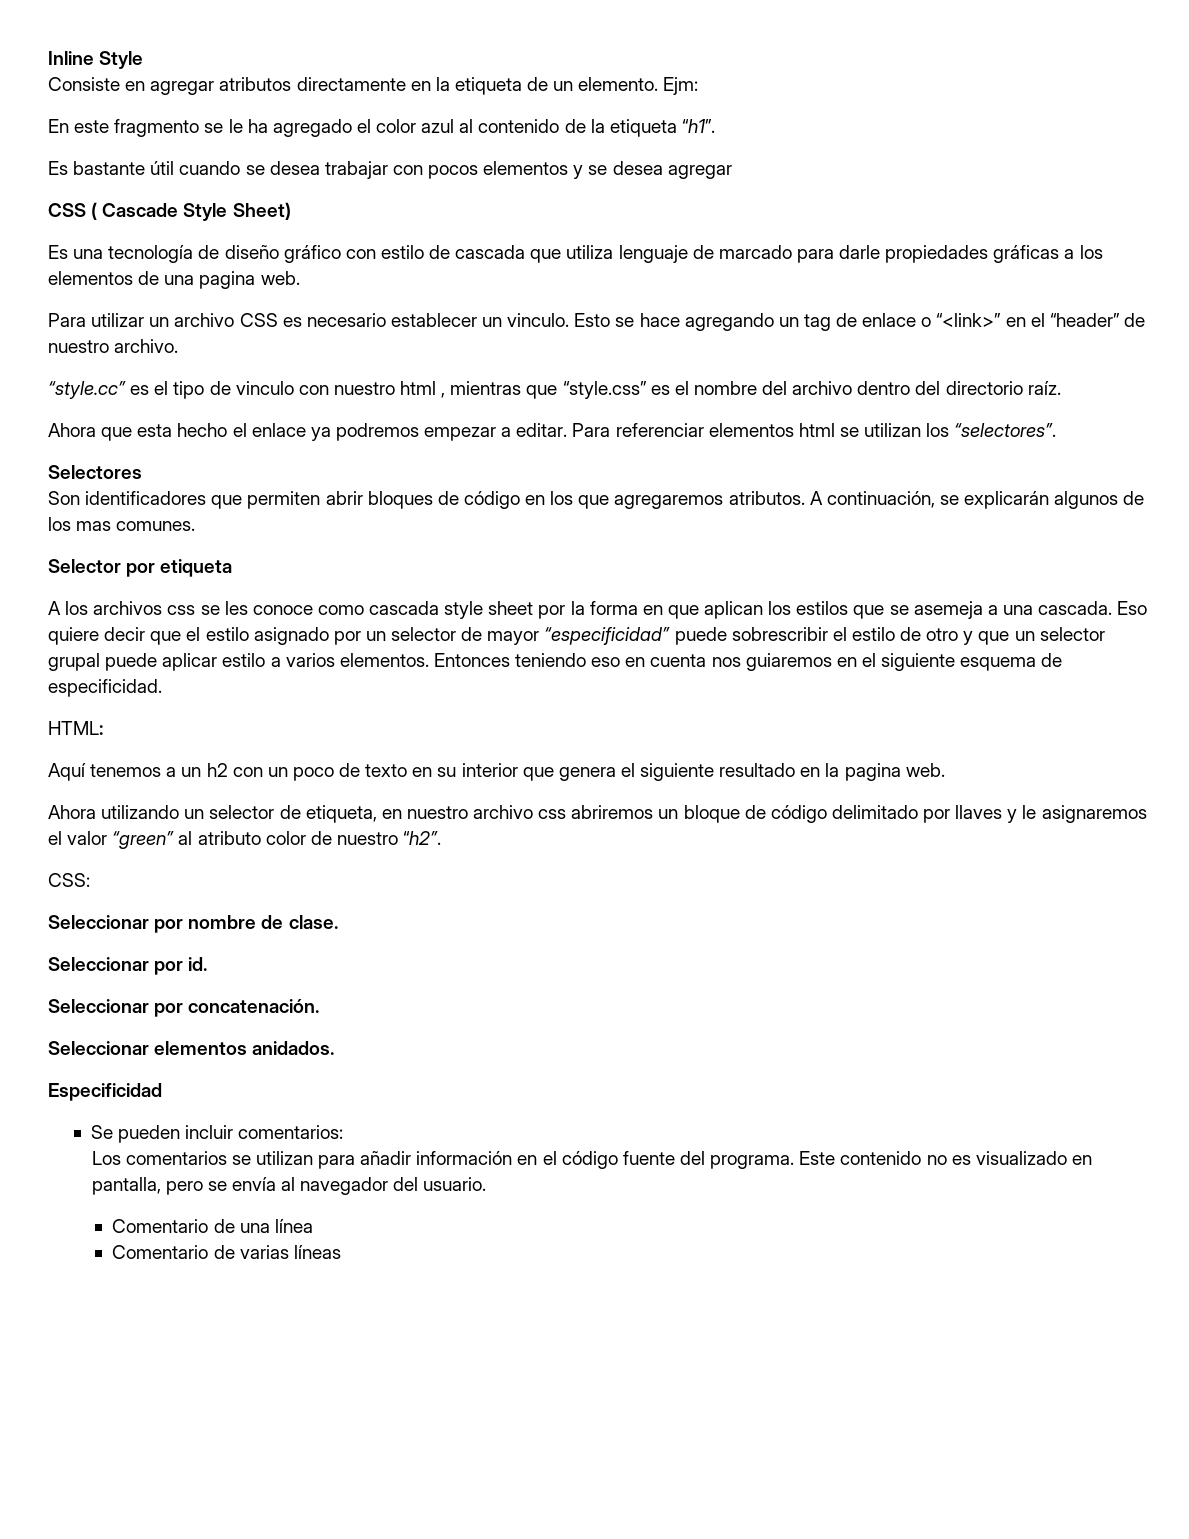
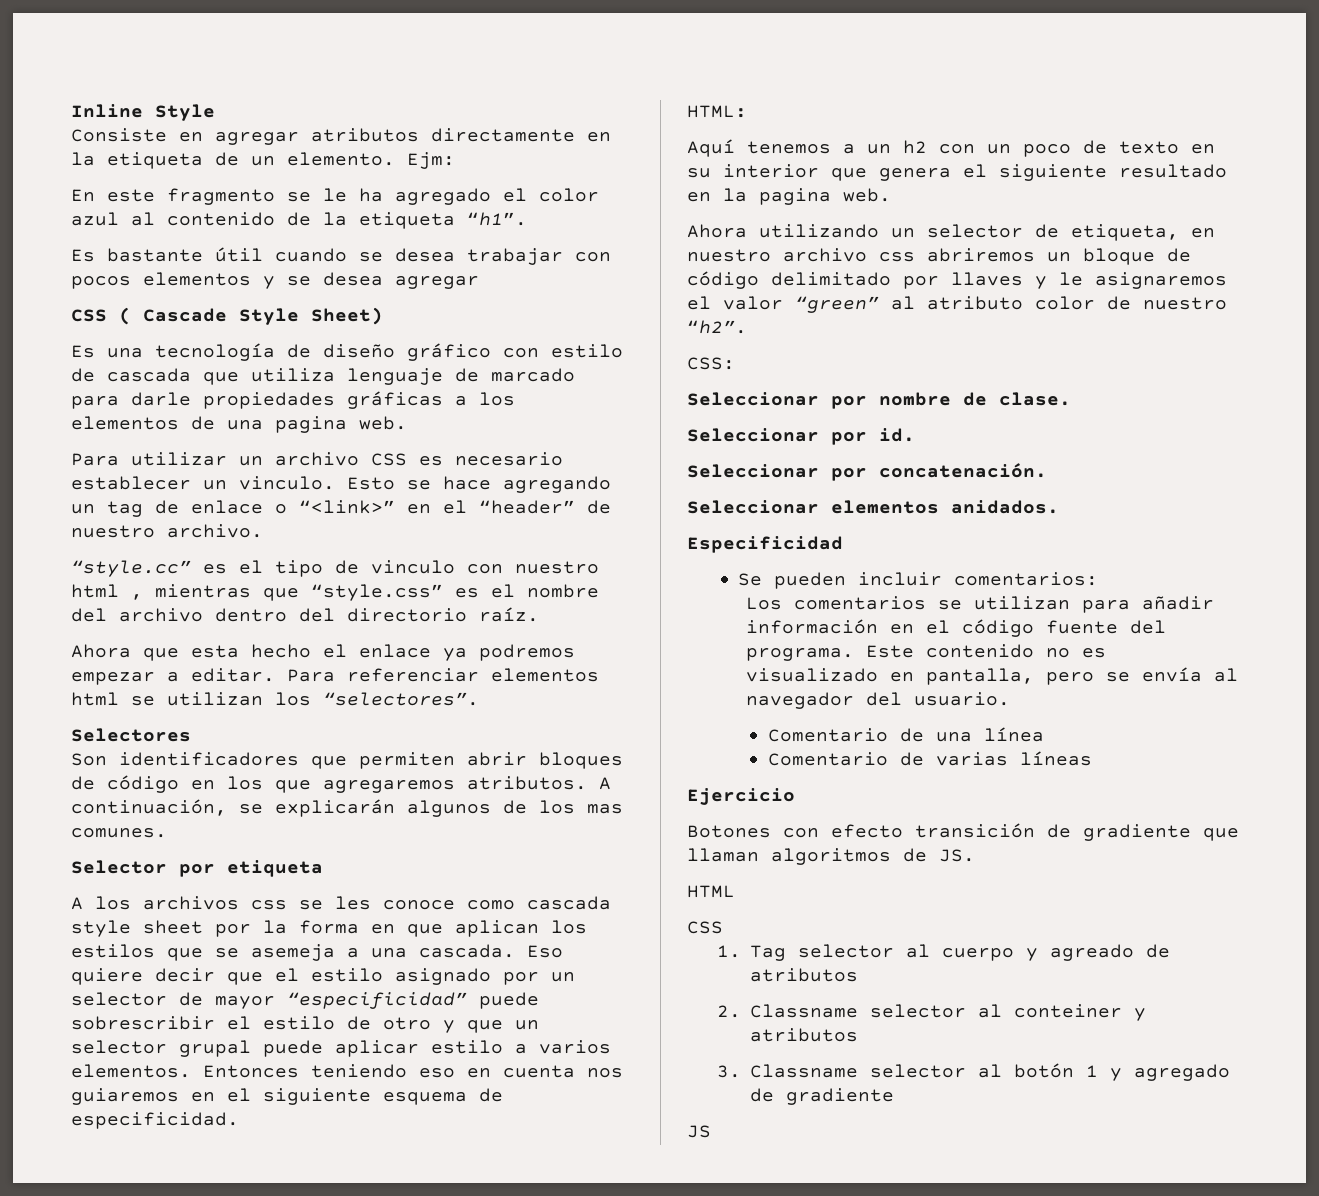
+ Ejercicio
+ Botones con efecto transición de gradiente que llaman algoritmos de JS.
+ HTML
+ CSS
+ 1. Tag selector al cuerpo y agreado de atributos
+ 2. Classname selector al conteiner y atributos
+ 3. Classname selector al botón 1 y agregado de gradiente
+ JS

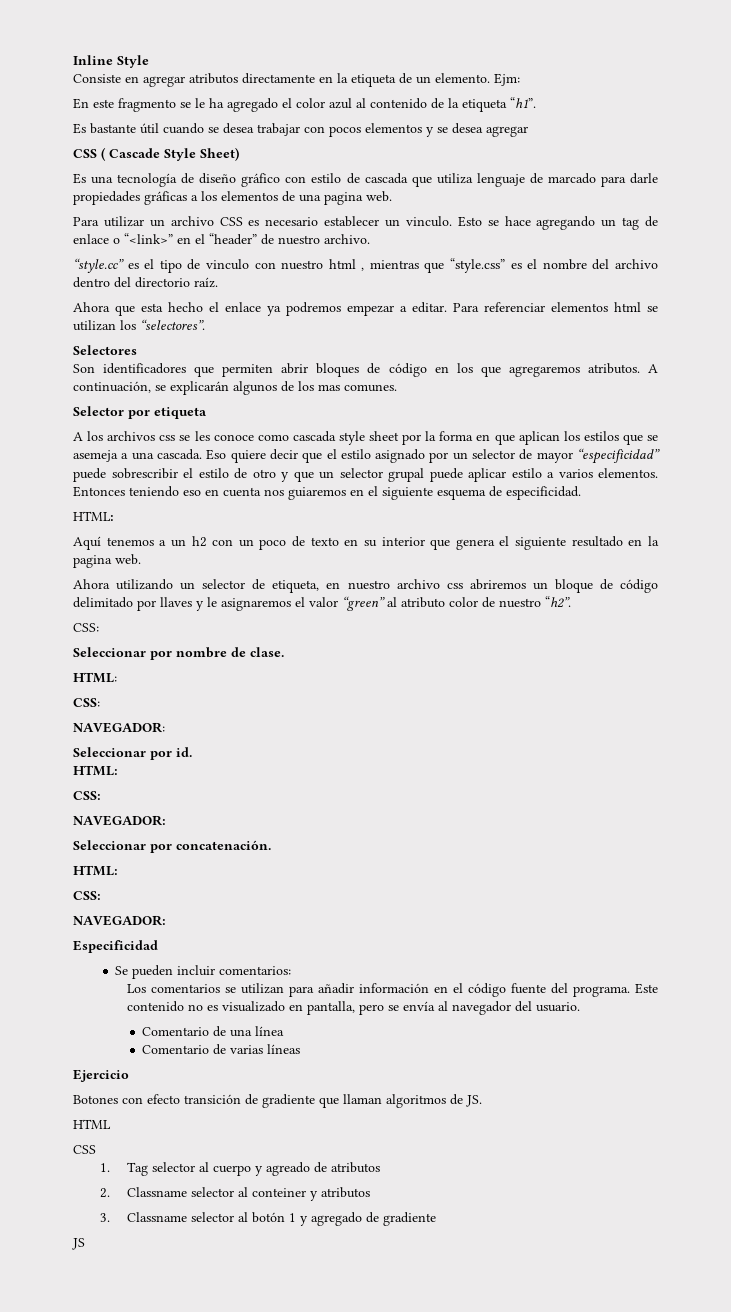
  Seleccionar por nombre de clase.
+ HTML:
+ CSS:
+ NAVEGADOR:
  Seleccionar por id.
+ HTML:
+ CSS:
+ NAVEGADOR:
  Seleccionar por concatenación.
- Seleccionar elementos anidados.
+ HTML:
+ CSS:
+ NAVEGADOR:

